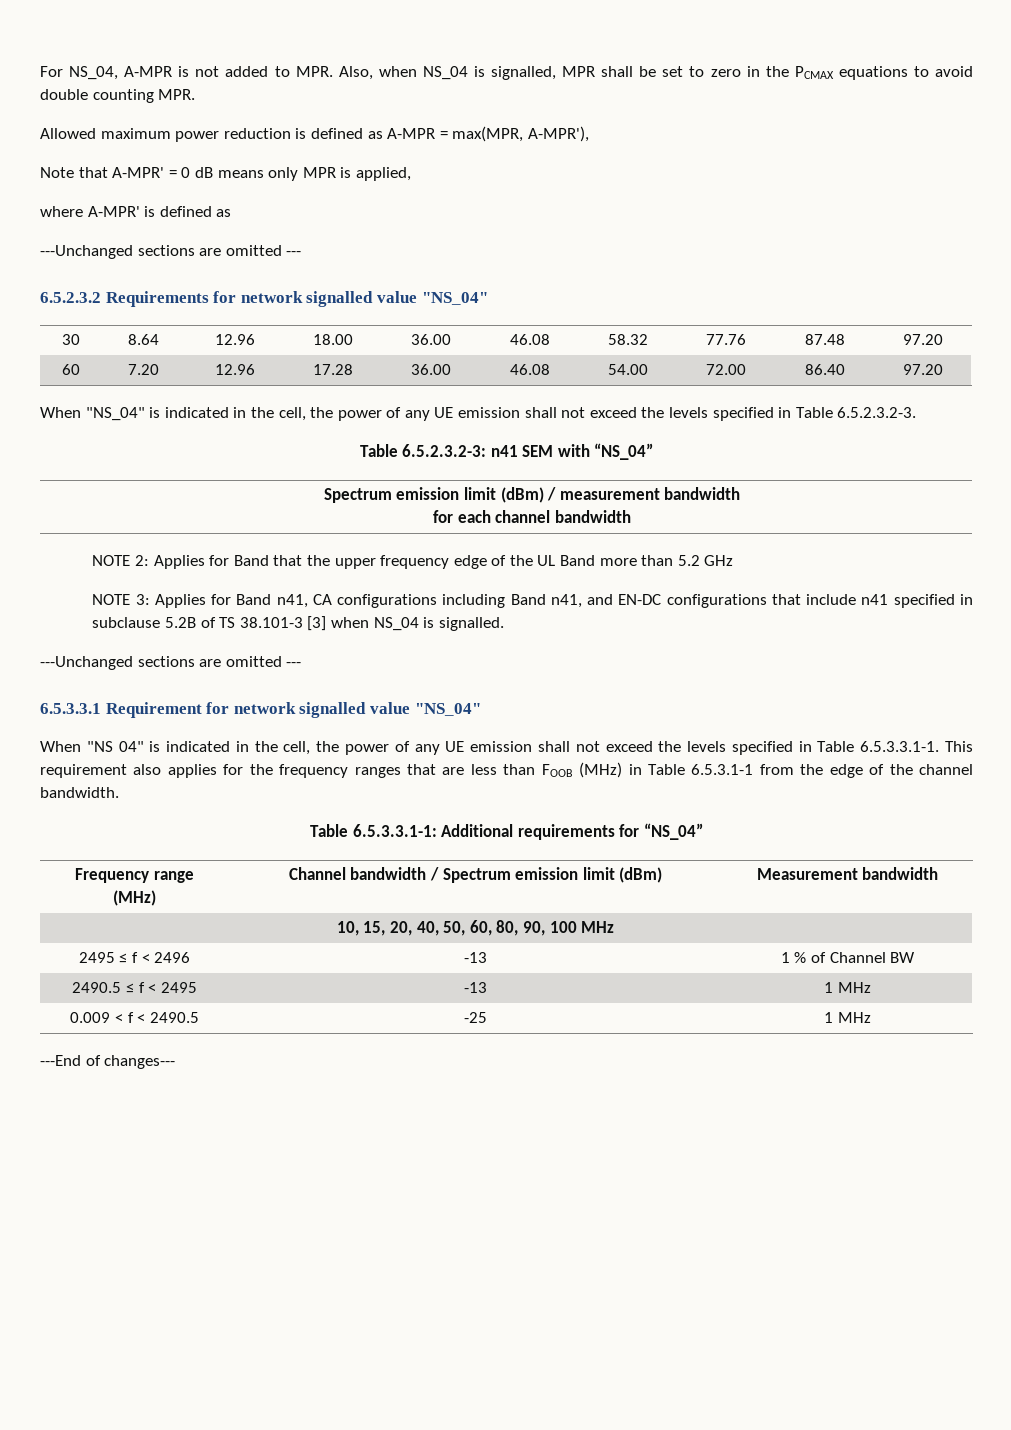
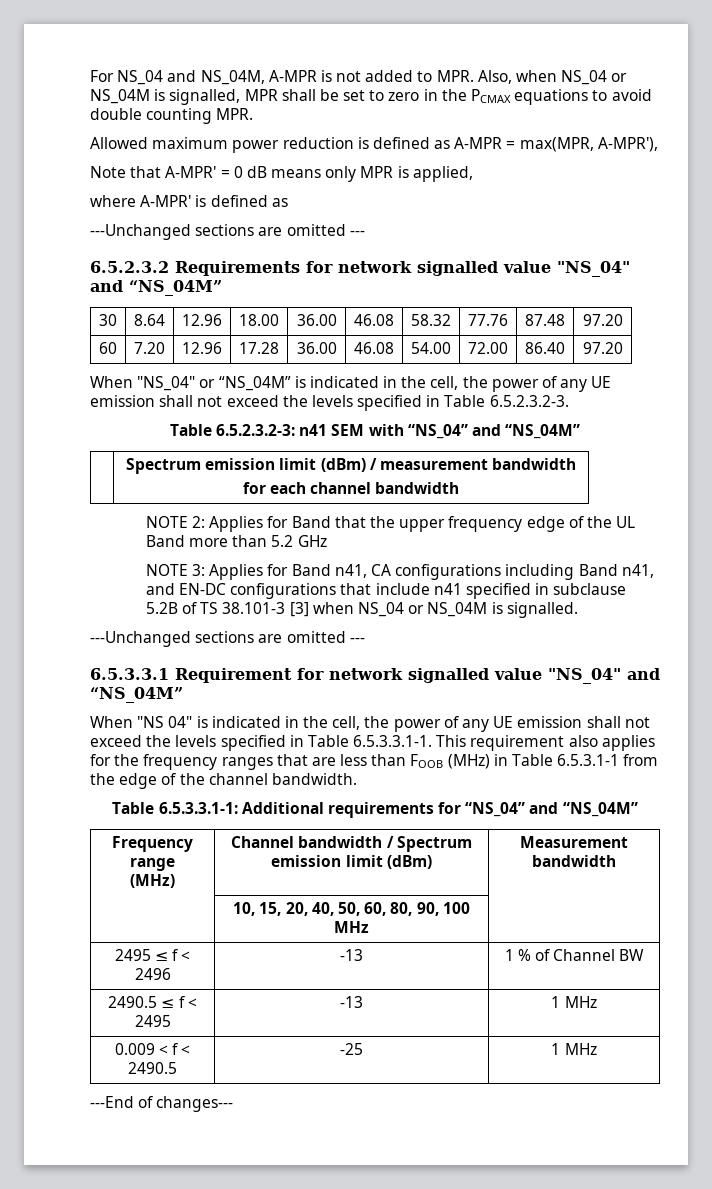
- For NS_04, A-MPR is not added to MPR. Also, when NS_04 is signalled, MPR shall be set to zero in the PCMAX equations to avoid double counting MPR.
+ For NS_04 and NS_04M, A-MPR is not added to MPR. Also, when NS_04 or NS_04M is signalled, MPR shall be set to zero in the PCMAX equations to avoid double counting MPR.
- 6.5.2.3.2 Requirements for network signalled value "NS_04"
+ 6.5.2.3.2 Requirements for network signalled value "NS_04" and “NS_04M”
- When "NS_04" is indicated in the cell, the power of any UE emission shall not exceed the levels specified in Table 6.5.2.3.2-3.
+ When "NS_04" or “NS_04M” is indicated in the cell, the power of any UE emission shall not exceed the levels specified in Table 6.5.2.3.2-3.
- Table 6.5.2.3.2-3: n41 SEM with “NS_04”
+ Table 6.5.2.3.2-3: n41 SEM with “NS_04” and “NS_04M”
- NOTE 3: Applies for Band n41, CA configurations including Band n41, and EN-DC configurations that include n41 specified in subclause 5.2B of TS 38.101-3 [3] when NS_04 is signalled.
+ NOTE 3: Applies for Band n41, CA configurations including Band n41, and EN-DC configurations that include n41 specified in subclause 5.2B of TS 38.101-3 [3] when NS_04 or NS_04M is signalled.
- 6.5.3.3.1 Requirement for network signalled value "NS_04"
+ 6.5.3.3.1 Requirement for network signalled value "NS_04" and “NS_04M”
- Table 6.5.3.3.1-1: Additional requirements for “NS_04”
+ Table 6.5.3.3.1-1: Additional requirements for “NS_04” and “NS_04M”

